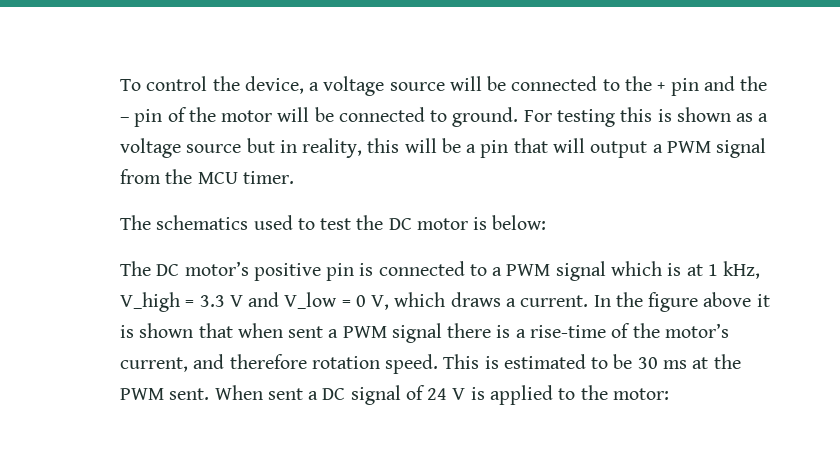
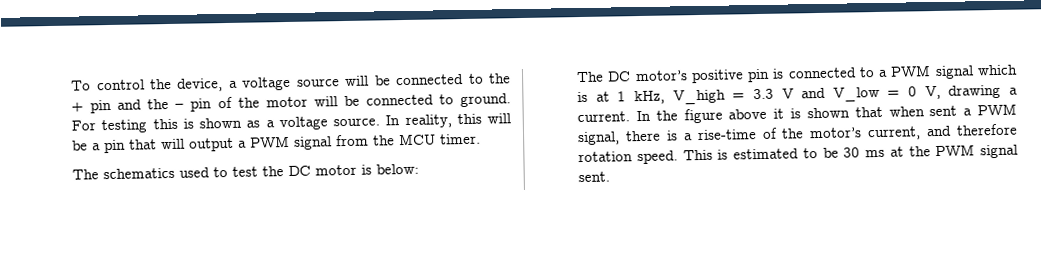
- For testing this is shown as a voltage source but in reality, this will be a pin that will output a PWM signal from the MCU timer.
+ For testing this is shown as a voltage source. In reality, this will be a pin that will output a PWM signal from the MCU timer.
- The DC motor’s positive pin is connected to a PWM signal which is at 1 kHz, V_high = 3.3 V and V_low = 0 V, which draws a current.
+ The DC motor’s positive pin is connected to a PWM signal which is at 1 kHz, V_high = 3.3 V and V_low = 0 V, drawing a current.
- In the figure above it is shown that when sent a PWM signal there is a rise-time of the motor’s current, and therefore rotation speed.
+ In the figure above it is shown that when sent a PWM signal, there is a rise-time of the motor’s current, and therefore rotation speed.
- This is estimated to be 30 ms at the PWM sent. When sent a DC signal of 24 V is applied to the motor:
+ This is estimated to be 30 ms at the PWM signal sent.

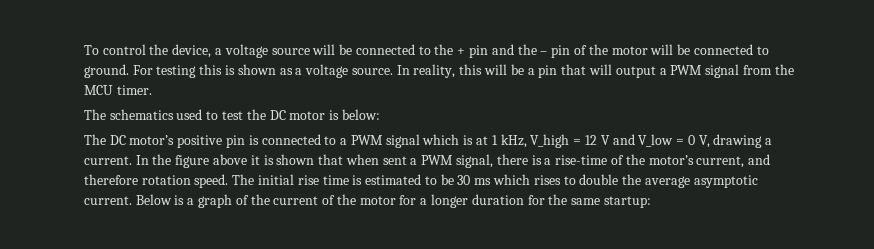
- The DC motor’s positive pin is connected to a PWM signal which is at 1 kHz, V_high = 3.3 V and V_low = 0 V, drawing a current.
+ The DC motor’s positive pin is connected to a PWM signal which is at 1 kHz, V_high = 12 V and V_low = 0 V, drawing a current.
- This is estimated to be 30 ms at the PWM signal sent.
+ The initial rise time is estimated to be 30 ms which rises to double the average asymptotic current. Below is a graph of the current of the motor for a longer duration for the same startup:

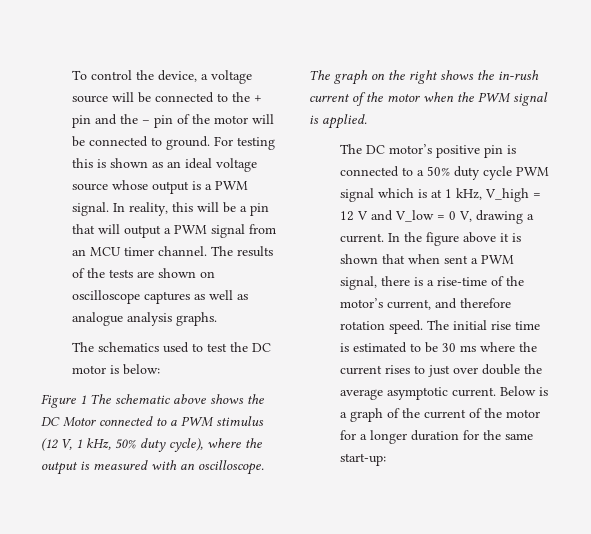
- For testing this is shown as a voltage source.
+ For testing this is shown as an ideal voltage source whose output is a PWM signal.
- In reality, this will be a pin that will output a PWM signal from the MCU timer.
+ In reality, this will be a pin that will output a PWM signal from an MCU timer channel. The results of the tests are shown on oscilloscope captures as well as analogue analysis graphs.
+ Figure 1 The schematic above shows the DC Motor connected to a PWM stimulus (12 V, 1 kHz, 50% duty cycle), where the output is measured with an oscilloscope. The graph on the right shows the in-rush current of the motor when the PWM signal is applied.
- The DC motor’s positive pin is connected to a PWM signal which is at 1 kHz, V_high = 12 V and V_low = 0 V, drawing a current.
+ The DC motor’s positive pin is connected to a 50% duty cycle PWM signal which is at 1 kHz, V_high = 12 V and V_low = 0 V, drawing a current.
- The initial rise time is estimated to be 30 ms which rises to double the average asymptotic current.
+ The initial rise time is estimated to be 30 ms where the current rises to just over double the average asymptotic current.
- Below is a graph of the current of the motor for a longer duration for the same startup:
+ Below is a graph of the current of the motor for a longer duration for the same start-up:

